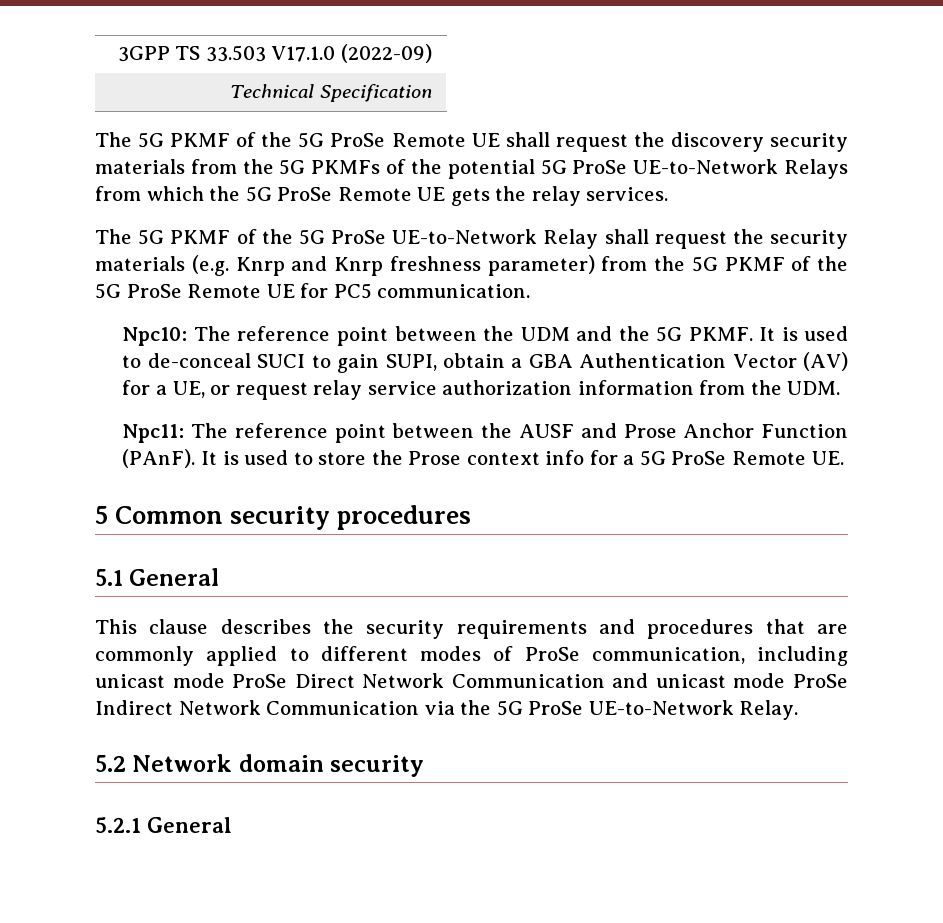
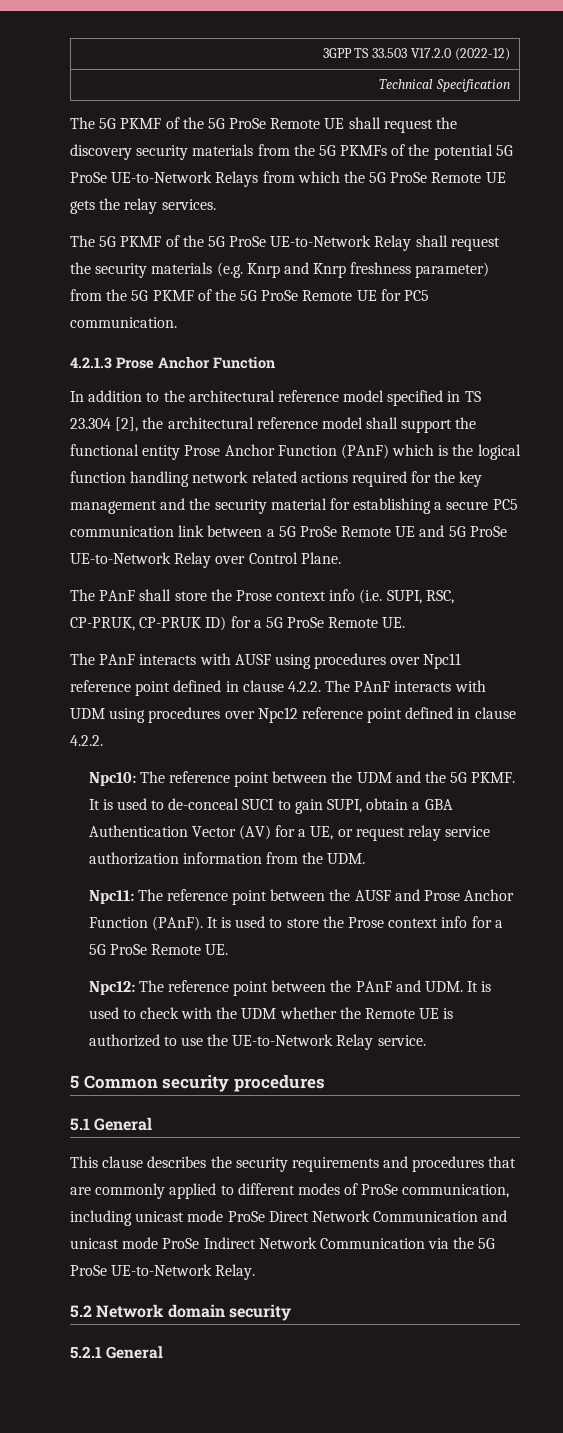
- 3GPP TS 33.503 V17.1.0 (2022-09)
+ 3GPP TS 33.503 V17.2.0 (2022-12)
+ 4.2.1.3 Prose Anchor Function
+ In addition to the architectural reference model specified in TS 23.304 [2], the architectural reference model shall support the functional entity Prose Anchor Function (PAnF) which is the logical function handling network related actions required for the key management and the security material for establishing a secure PC5 communication link between a 5G ProSe Remote UE and 5G ProSe UE-to-Network Relay over Control Plane.
+ The PAnF shall store the Prose context info (i.e. SUPI, RSC, CP-PRUK, CP-PRUK ID) for a 5G ProSe Remote UE.
+ The PAnF interacts with AUSF using procedures over Npc11 reference point defined in clause 4.2.2. The PAnF interacts with UDM using procedures over Npc12 reference point defined in clause 4.2.2.
+ Npc12: The reference point between the PAnF and UDM. It is used to check with the UDM whether the Remote UE is authorized to use the UE-to-Network Relay service.

